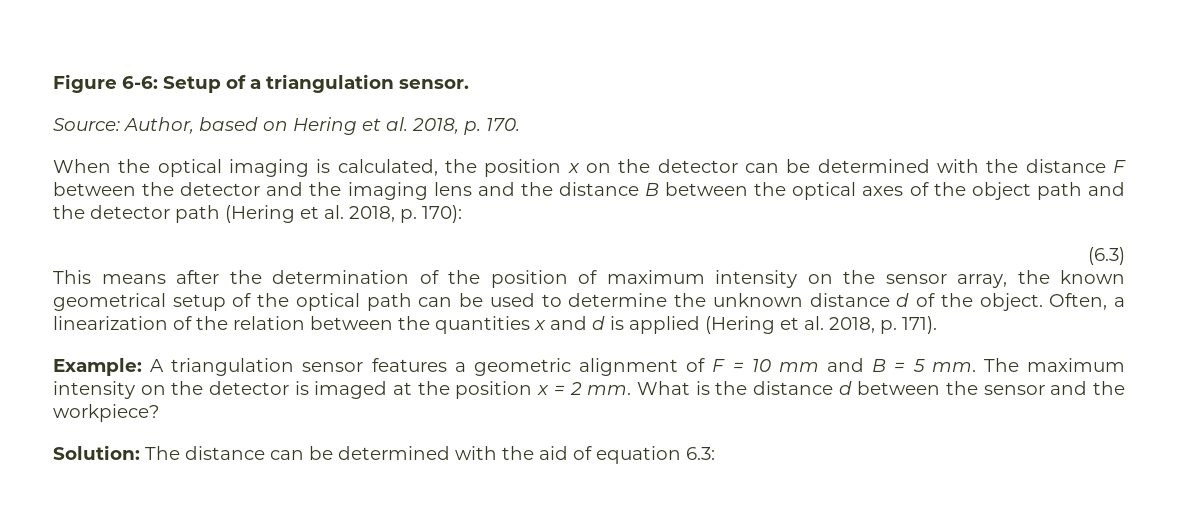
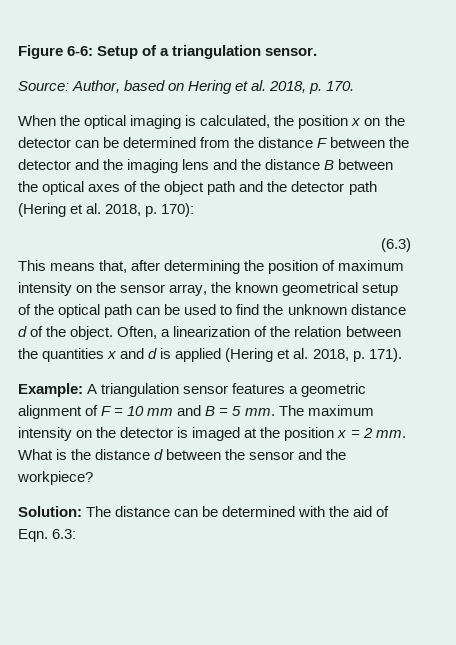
- When the optical imaging is calculated, the position x on the detector can be determined with the distance F between the detector and the imaging lens and the distance B between the optical axes of the object path and the detector path (Hering et al. 2018, p. 170):
+ When the optical imaging is calculated, the position x on the detector can be determined from the distance F between the detector and the imaging lens and the distance B between the optical axes of the object path and the detector path (Hering et al. 2018, p. 170):
- This means after the determination of the position of maximum intensity on the sensor array, the known geometrical setup of the optical path can be used to determine the unknown distance d of the object.
+ This means that, after determining the position of maximum intensity on the sensor array, the known geometrical setup of the optical path can be used to find the unknown distance d of the object.
- Solution: The distance can be determined with the aid of equation 6.3:
+ Solution: The distance can be determined with the aid of Eqn. 6.3:

